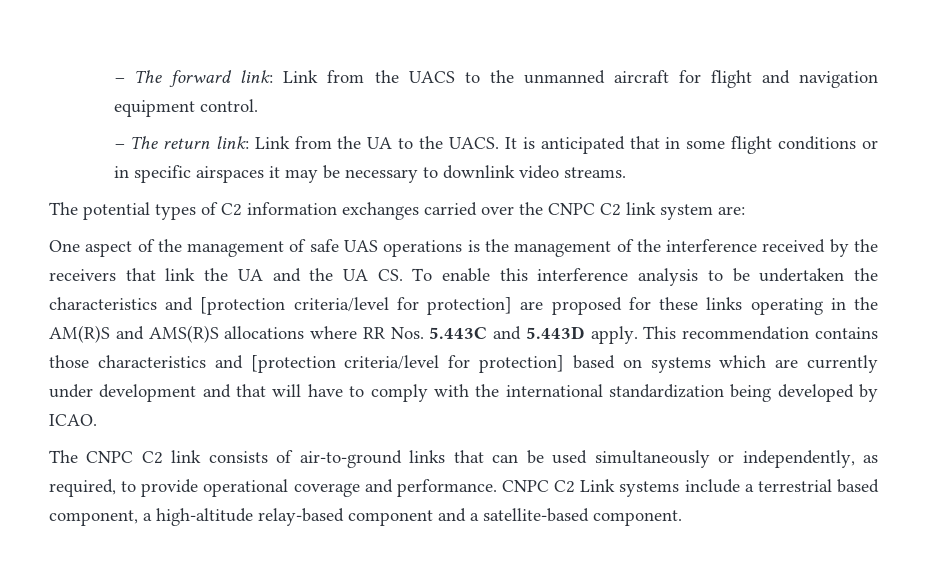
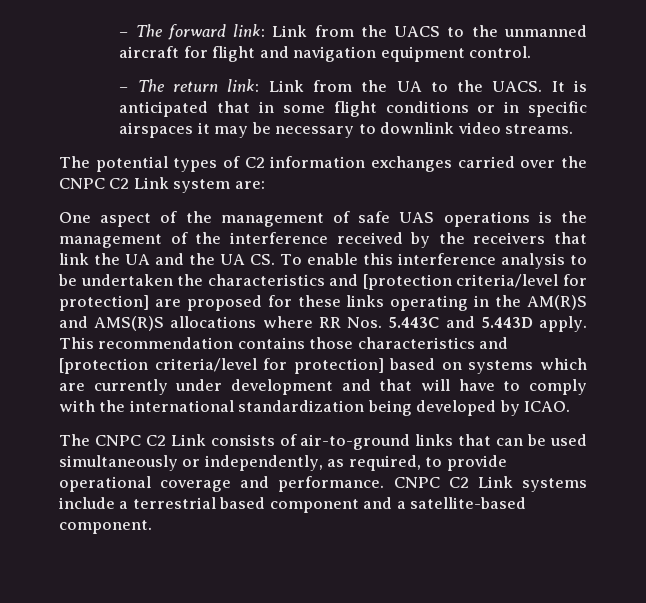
- The potential types of C2 information exchanges carried over the CNPC C2 link system are:
+ The potential types of C2 information exchanges carried over the CNPC C2 Link system are:
- The CNPC C2 link consists of air-to-ground links that can be used simultaneously or independently, as required, to provide operational coverage and performance.
+ The CNPC C2 Link consists of air-to-ground links that can be used simultaneously or independently, as required, to provide operational coverage and performance.
- CNPC C2 Link systems include a terrestrial based component, a high-altitude relay-based component and a satellite-based component.
+ CNPC C2 Link systems include a terrestrial based component and a satellite-based component.

